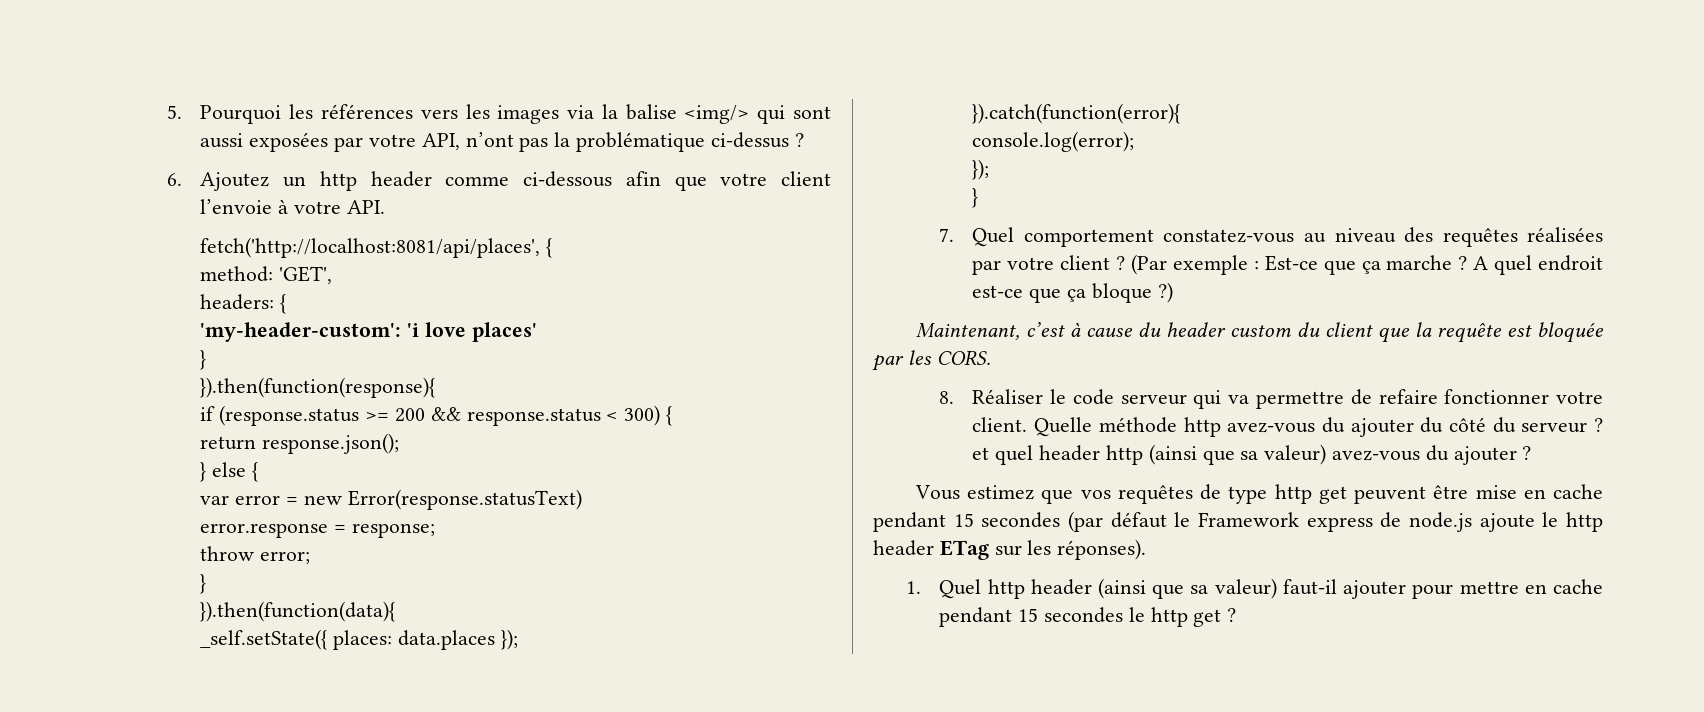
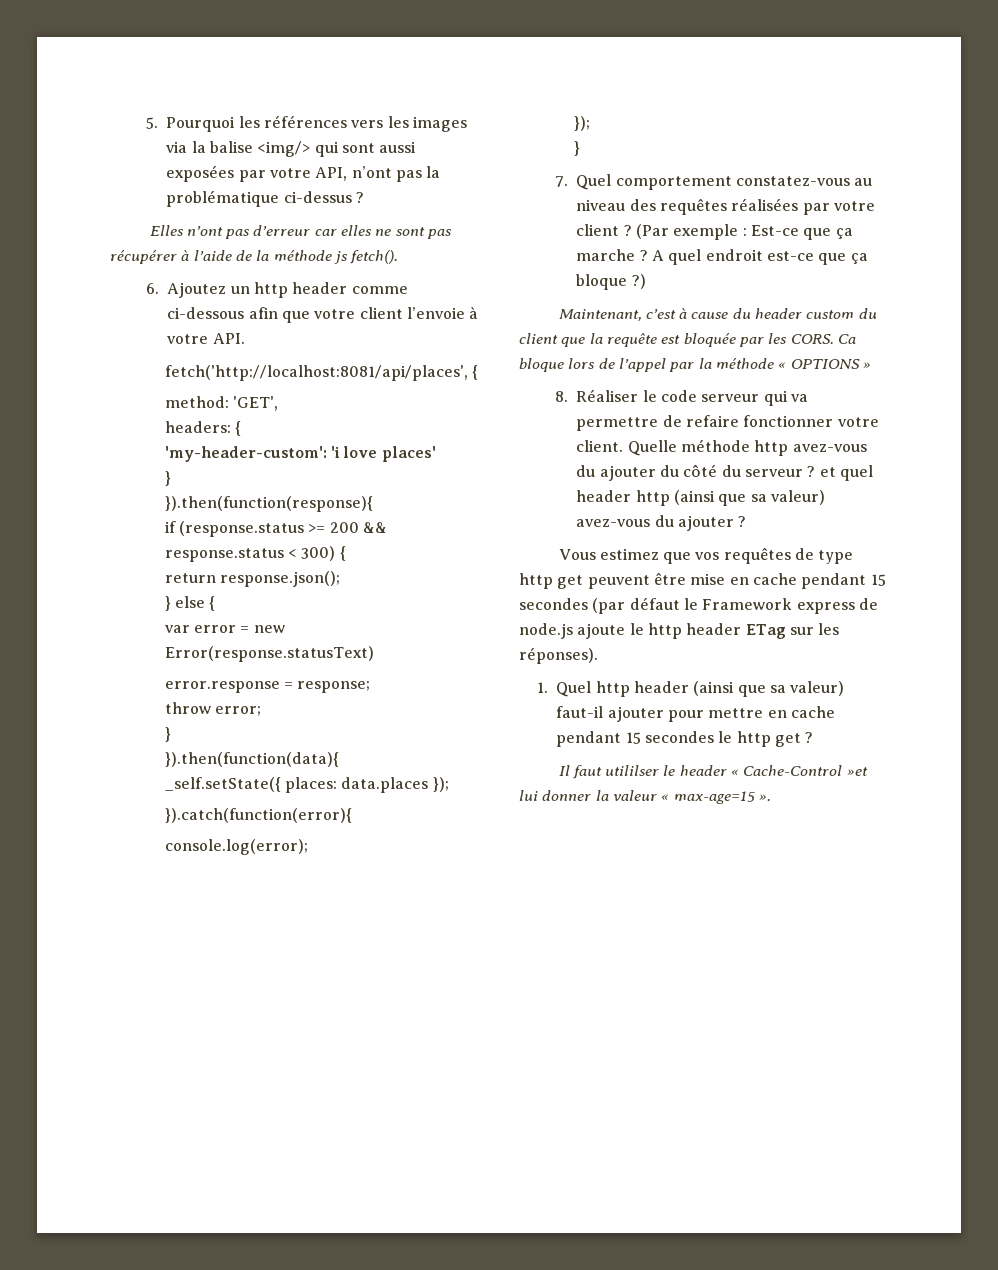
+ Elles n’ont pas d’erreur car elles ne sont pas récupérer à l’aide de la méthode js fetch().
+ Ca bloque lors de l’appel par la méthode « OPTIONS »
+ Il faut utililser le header « Cache-Control »et lui donner la valeur « max-age=15 ».

